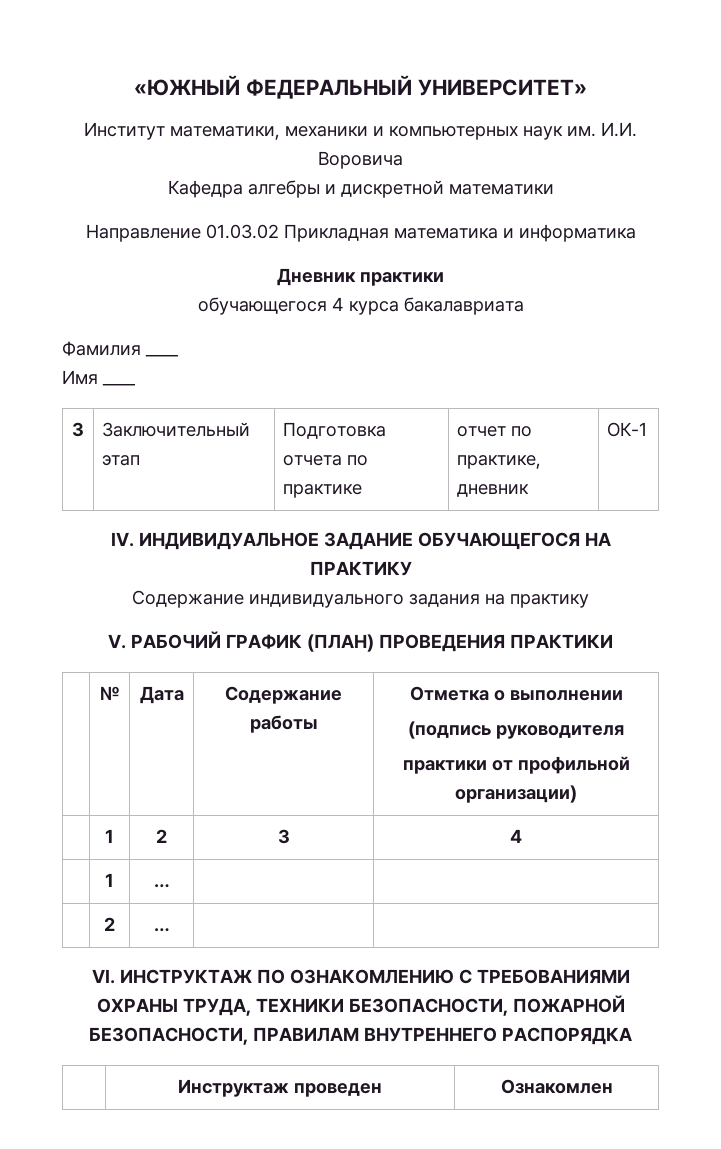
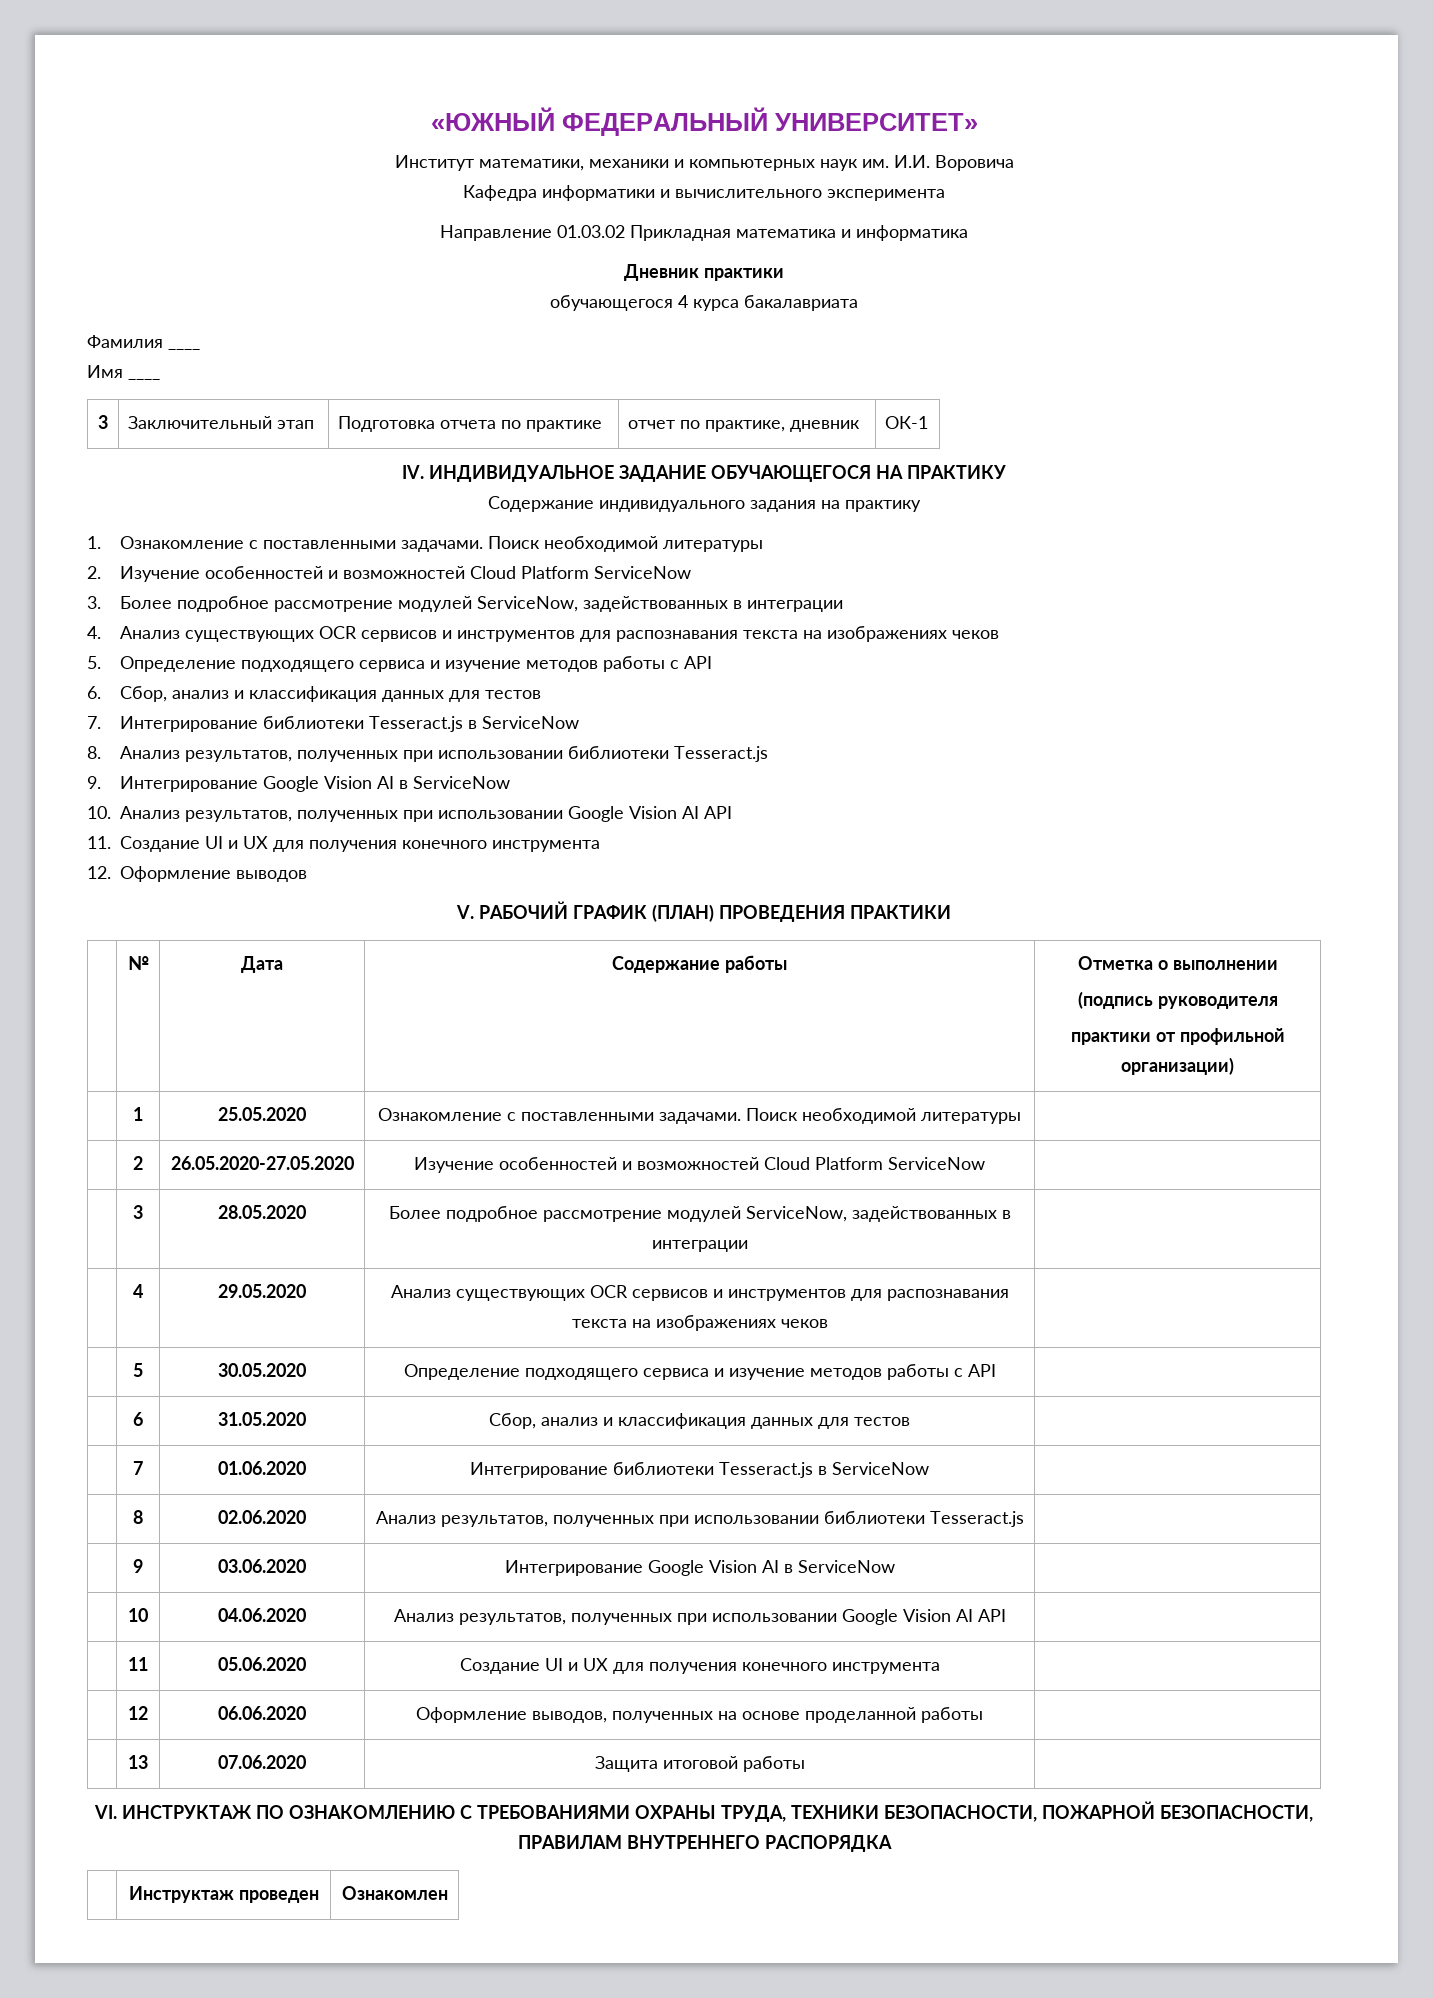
- Кафедра алгебры и дискретной математики
+ Кафедра информатики и вычислительного эксперимента
+ 1. Ознакомление с поставленными задачами. Поиск необходимой литературы
+ 2. Изучение особенностей и возможностей Cloud Platform ServiceNow
+ 3. Более подробное рассмотрение модулей ServiceNow, задействованных в интеграции
+ 4. Анализ существующих OCR сервисов и инструментов для распознавания текста на изображениях чеков
+ 5. Определение подходящего сервиса и изучение методов работы с API
+ 6. Сбор, анализ и классификация данных для тестов
+ 7. Интегрирование библиотеки Tesseract.js в ServiceNow
+ 8. Анализ результатов, полученных при использовании библиотеки Tesseract.js
+ 9. Интегрирование Google Vision AI в ServiceNow
+ 10. Анализ результатов, полученных при использовании Google Vision AI API
+ 11. Создание UI и UX для получения конечного инструмента
+ 12. Оформление выводов
- | 1 | 2 | 3 | 4
- | 1 | … | |
- | 2 | … | |
+ | 1 | 25.05.2020 | Ознакомление с поставленными задачами. Поиск необходимой литературы |
+ | 2 | 26.05.2020-27.05.2020 | Изучение особенностей и возможностей Cloud Platform ServiceNow |
+ | 3 | 28.05.2020 | Более подробное рассмотрение модулей ServiceNow, задействованных в интеграции |
+ | 4 | 29.05.2020 | Анализ существующих OCR сервисов и инструментов для распознавания текста на изображениях чеков |
+ | 5 | 30.05.2020 | Определение подходящего сервиса и изучение методов работы с API |
+ | 6 | 31.05.2020 | Сбор, анализ и классификация данных для тестов |
+ | 7 | 01.06.2020 | Интегрирование библиотеки Tesseract.js в ServiceNow |
+ | 8 | 02.06.2020 | Анализ результатов, полученных при использовании библиотеки Tesseract.js |
+ | 9 | 03.06.2020 | Интегрирование Google Vision AI в ServiceNow |
+ | 10 | 04.06.2020 | Анализ результатов, полученных при использовании Google Vision AI API |
+ | 11 | 05.06.2020 | Создание UI и UX для получения конечного инструмента |
+ | 12 | 06.06.2020 | Оформление выводов, полученных на основе проделанной работы |
+ | 13 | 07.06.2020 | Защита итоговой работы |

